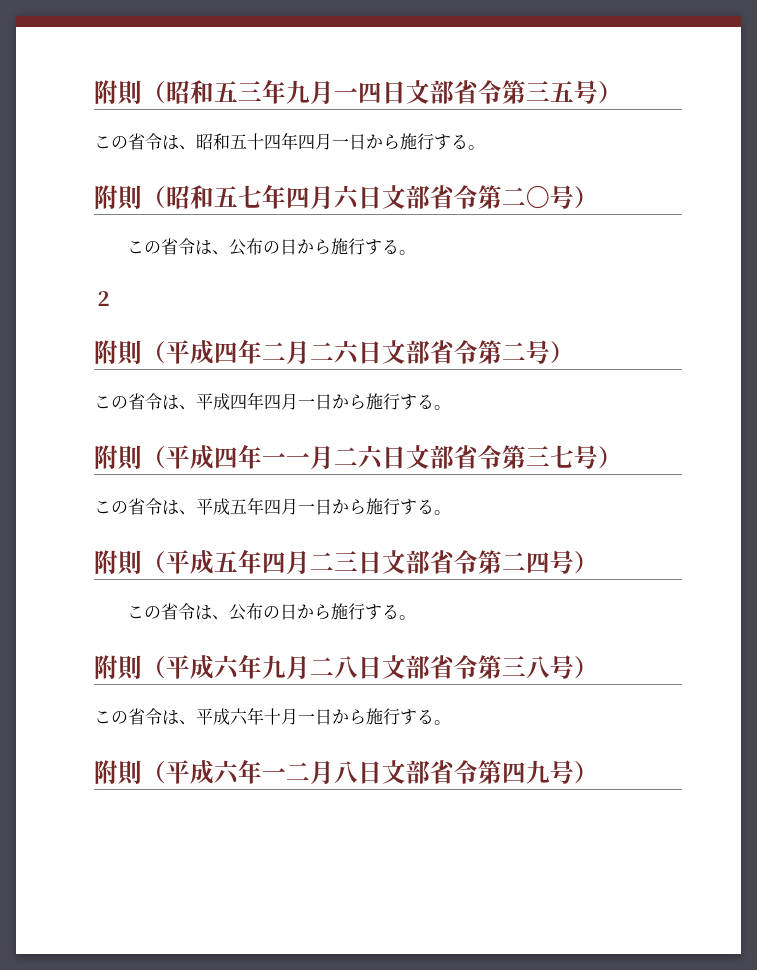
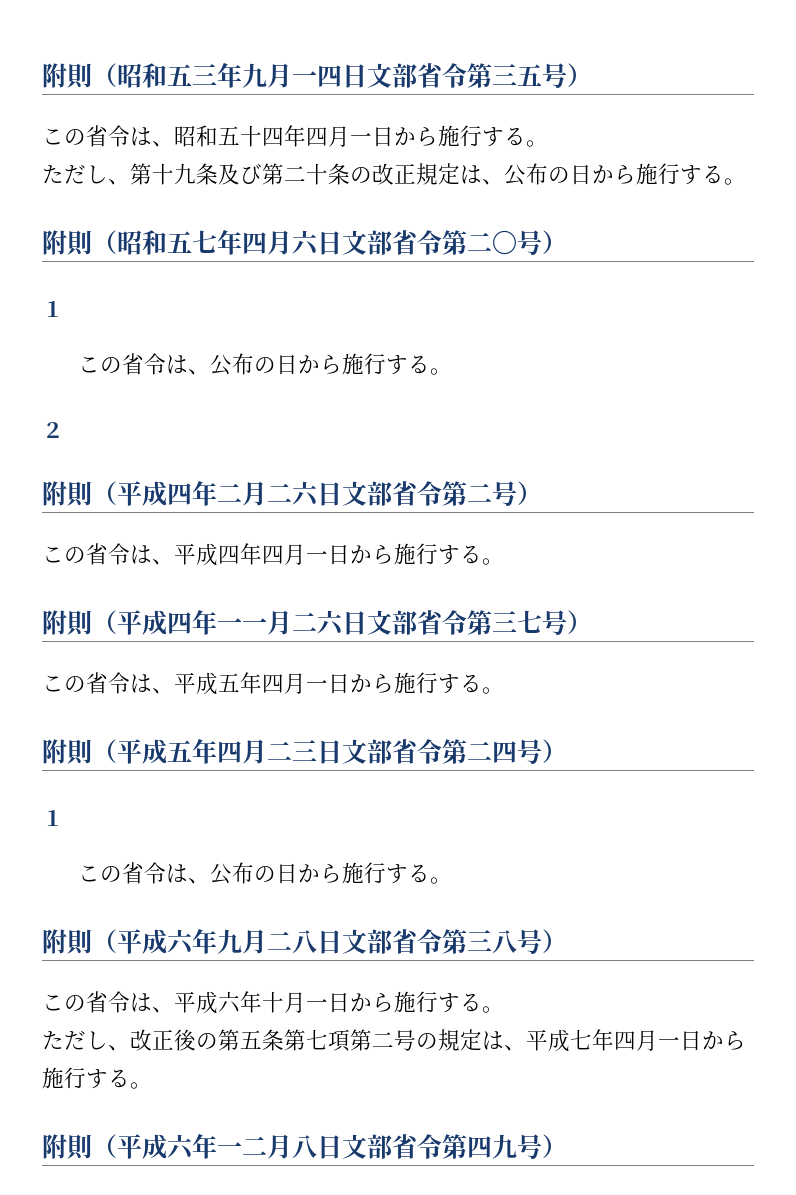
+ ただし、第十九条及び第二十条の改正規定は、公布の日から施行する。
  附則（昭和五七年四月六日文部省令第二〇号）
+ １
  附則（平成五年四月二三日文部省令第二四号）
+ １
+ ただし、改正後の第五条第七項第二号の規定は、平成七年四月一日から施行する。

